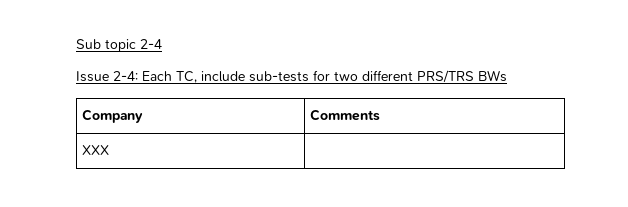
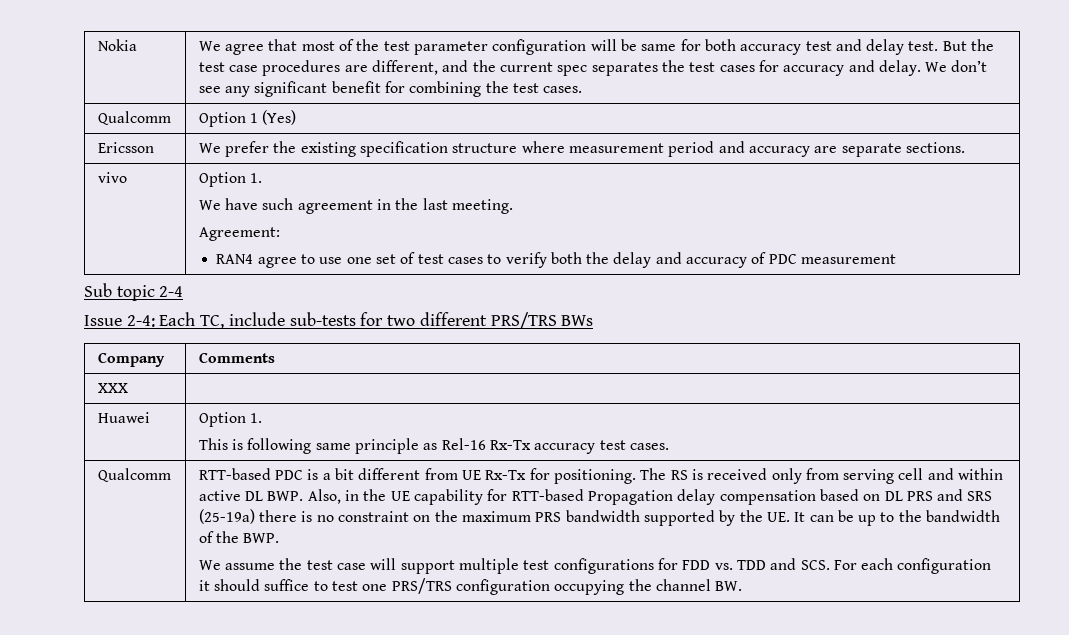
+ Nokia | We agree that most of the test parameter configuration will be same for both accuracy test and delay test. But the test case procedures are different, and the current spec separates the test cases for accuracy and delay. We don’t see any significant benefit for combining the test cases.
+ Qualcomm | Option 1 (Yes)
+ Ericsson | We prefer the existing specification structure where measurement period and accuracy are separate sections.
+ vivo | Option 1.
+ We have such agreement in the last meeting.
+ Agreement:
+ RAN4 agree to use one set of test cases to verify both the delay and accuracy of PDC measurement
+ Huawei | Option 1.
+ This is following same principle as Rel-16 Rx-Tx accuracy test cases.
+ Qualcomm | RTT-based PDC is a bit different from UE Rx-Tx for positioning. The RS is received only from serving cell and within active DL BWP. Also, in the UE capability for RTT-based Propagation delay compensation based on DL PRS and SRS (25-19a) there is no constraint on the maximum PRS bandwidth supported by the UE. It can be up to the bandwidth of the BWP.
+ We assume the test case will support multiple test configurations for FDD vs. TDD and SCS. For each configuration it should suffice to test one PRS/TRS configuration occupying the channel BW.

